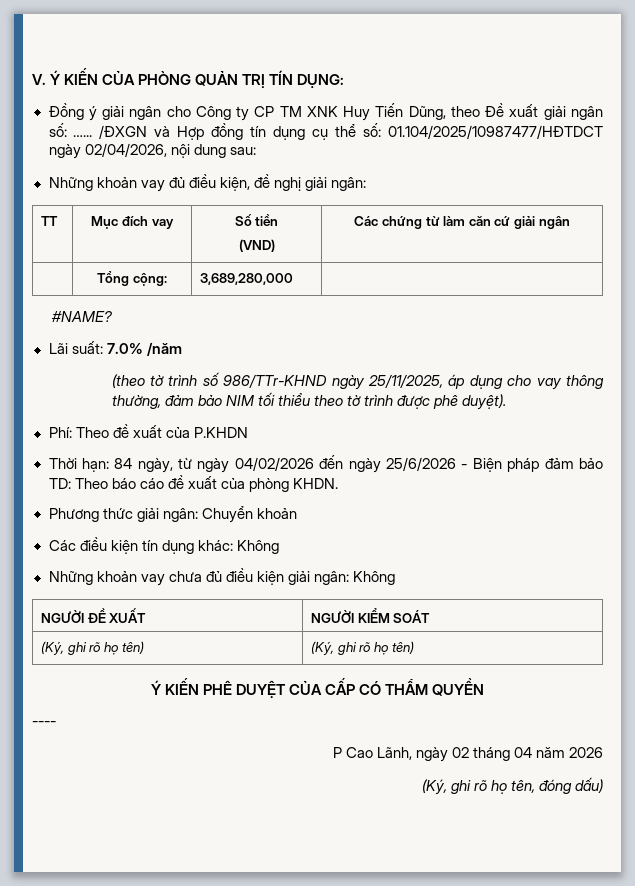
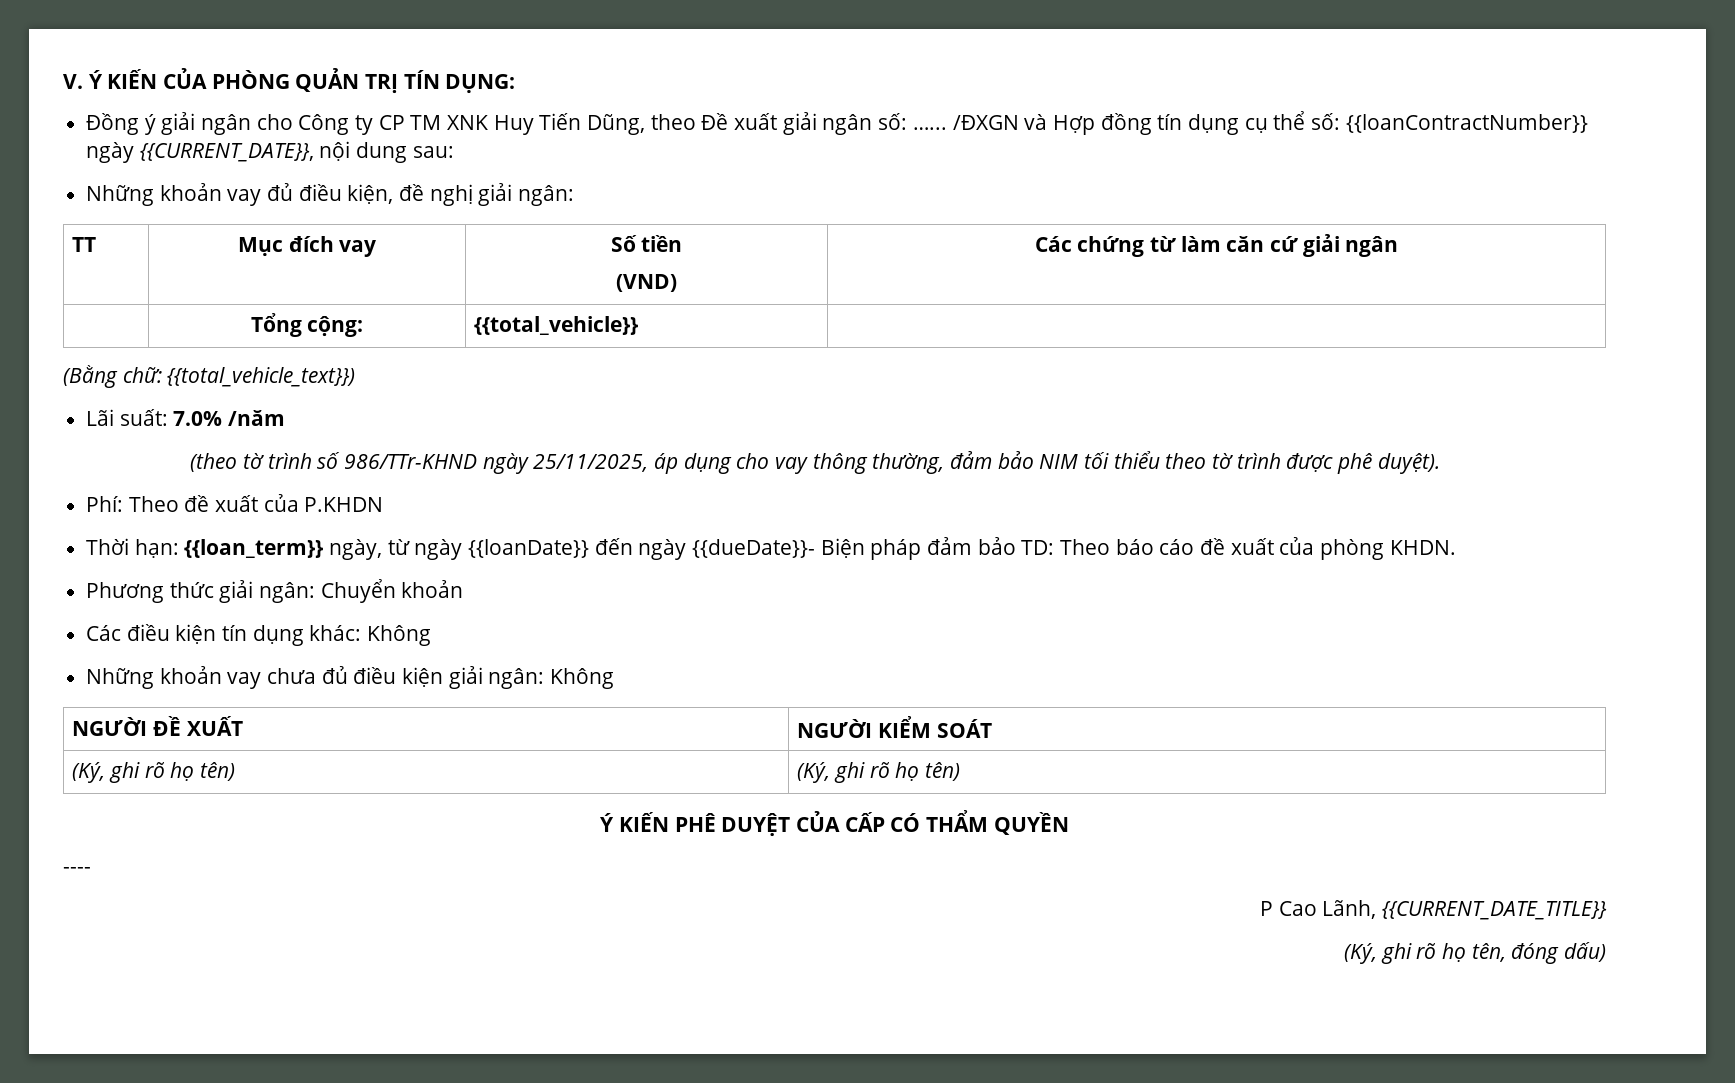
- /ĐXGN và Hợp đồng tín dụng cụ thể số: 01.104/2025/10987477/HĐTDCT ngày 02/04/2026, nội dung sau:
+ /ĐXGN và Hợp đồng tín dụng cụ thể số: {{loanContractNumber}} ngày {{CURRENT_DATE}}, nội dung sau:
- | Tổng cộng: | 3,689,280,000 |
- #NAME?
+ | Tổng cộng: | {{total_vehicle}} |
+ (Bằng chữ: {{total_vehicle_text}})
- Thời hạn: 84 ngày, từ ngày 04/02/2026 đến ngày 25/6/2026 - Biện pháp đảm bảo TD: Theo báo cáo đề xuất của phòng KHDN.
+ Thời hạn: {{loan_term}} ngày, từ ngày {{loanDate}} đến ngày {{dueDate}}- Biện pháp đảm bảo TD: Theo báo cáo đề xuất của phòng KHDN.
- P Cao Lãnh, ngày 02 tháng 04 năm 2026
+ P Cao Lãnh, {{CURRENT_DATE_TITLE}}

